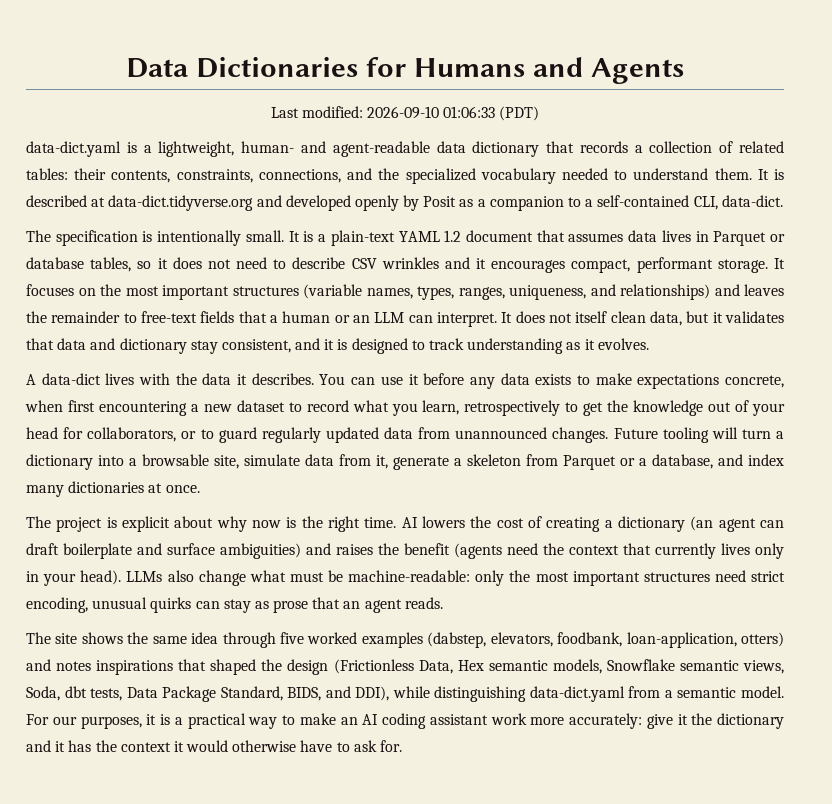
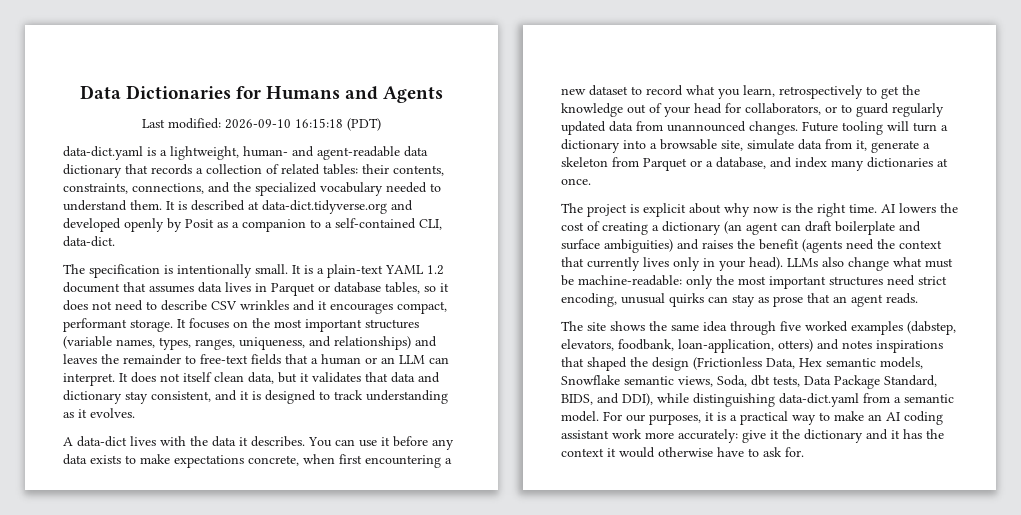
- Last modified: 2026-09-10 01:06:33 (PDT)
+ Last modified: 2026-09-10 16:15:18 (PDT)

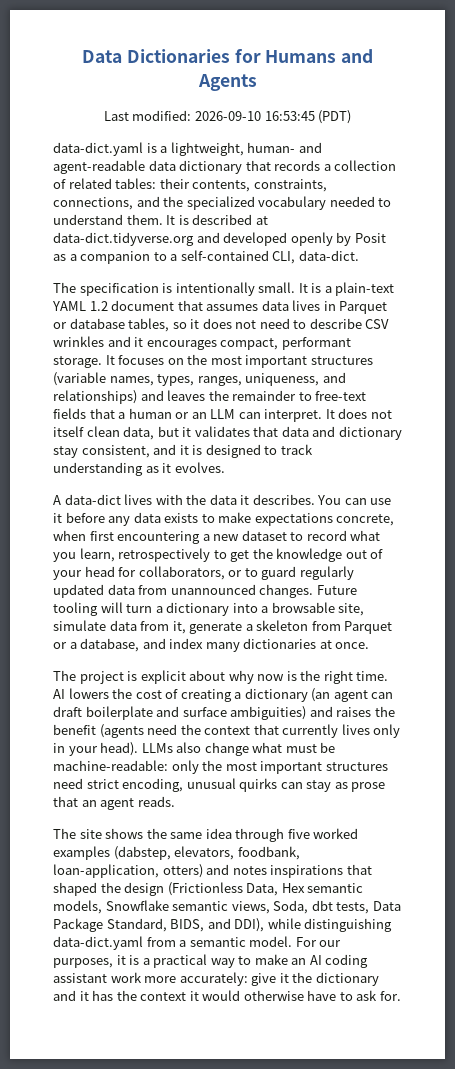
- Last modified: 2026-09-10 16:15:18 (PDT)
+ Last modified: 2026-09-10 16:53:45 (PDT)

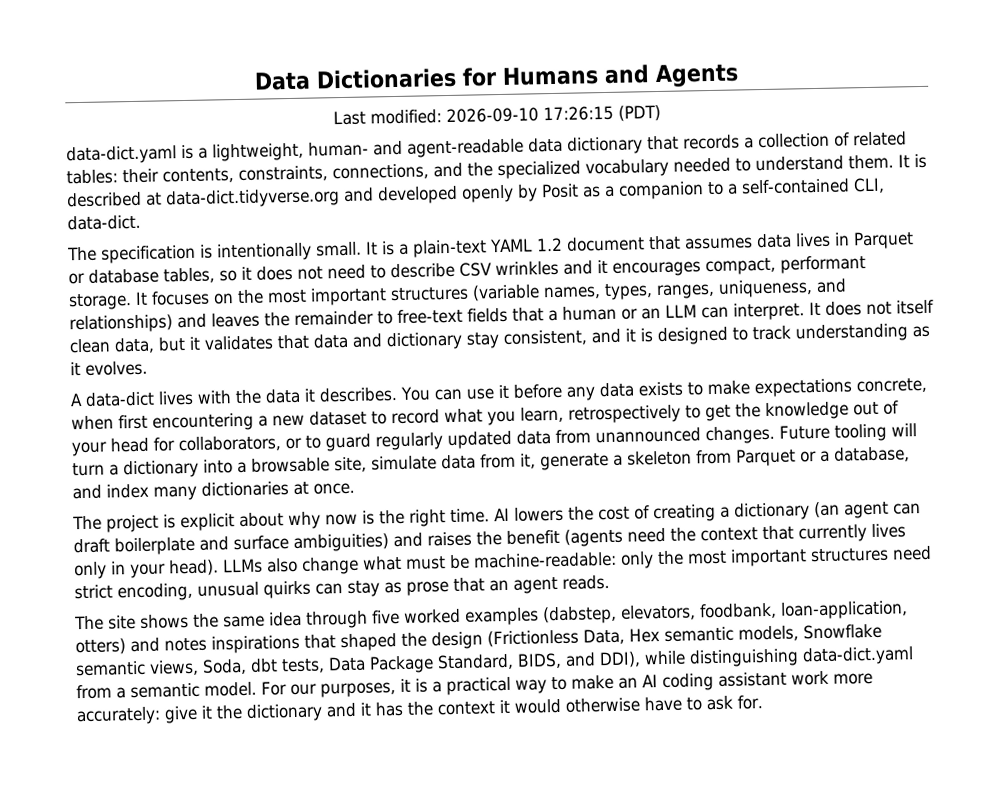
- Last modified: 2026-09-10 16:53:45 (PDT)
+ Last modified: 2026-09-10 17:26:15 (PDT)

